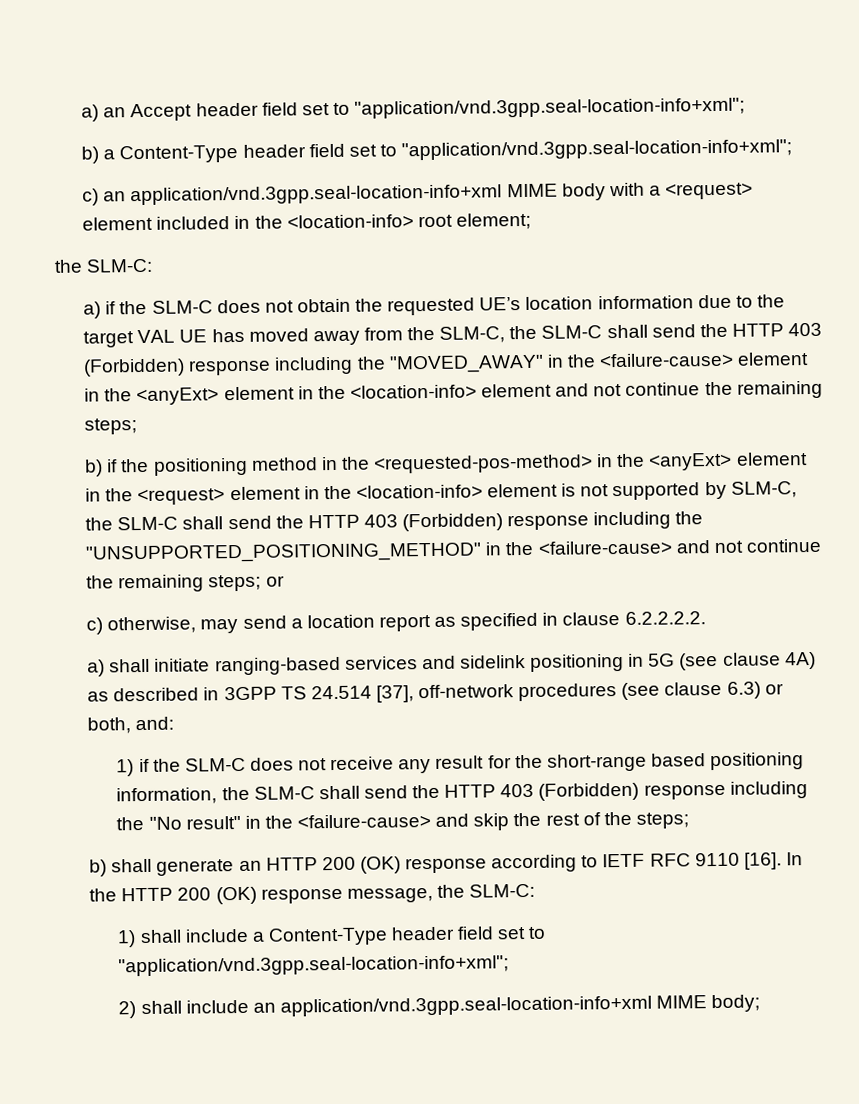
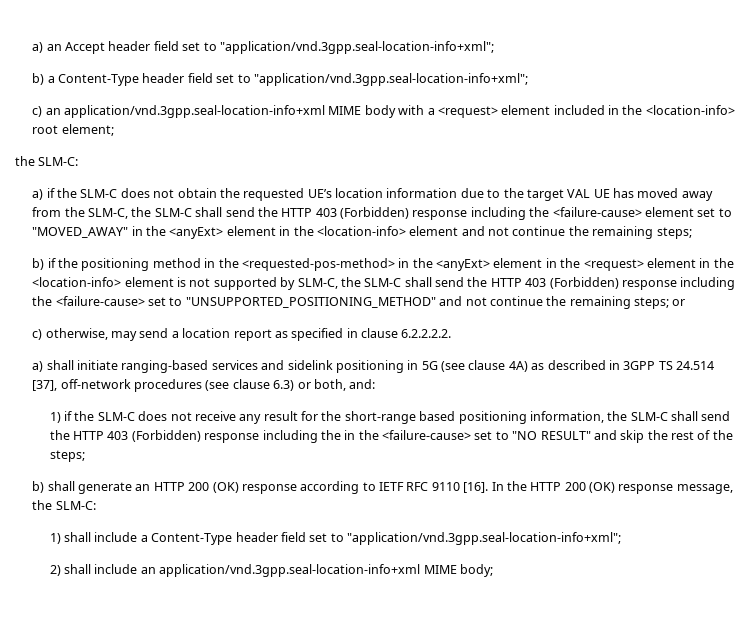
- a) if the SLM-C does not obtain the requested UE’s location information due to the target VAL UE has moved away from the SLM-C, the SLM-C shall send the HTTP 403 (Forbidden) response including the "MOVED_AWAY" in the <failure-cause> element in the <anyExt> element in the <location-info> element and not continue the remaining steps;
+ a) if the SLM-C does not obtain the requested UE’s location information due to the target VAL UE has moved away from the SLM-C, the SLM-C shall send the HTTP 403 (Forbidden) response including the <failure-cause> element set to "MOVED_AWAY" in the <anyExt> element in the <location-info> element and not continue the remaining steps;
- b) if the positioning method in the <requested-pos-method> in the <anyExt> element in the <request> element in the <location-info> element is not supported by SLM-C, the SLM-C shall send the HTTP 403 (Forbidden) response including the "UNSUPPORTED_POSITIONING_METHOD" in the <failure-cause> and not continue the remaining steps; or
+ b) if the positioning method in the <requested-pos-method> in the <anyExt> element in the <request> element in the <location-info> element is not supported by SLM-C, the SLM-C shall send the HTTP 403 (Forbidden) response including the <failure-cause> set to "UNSUPPORTED_POSITIONING_METHOD" and not continue the remaining steps; or
- 1) if the SLM-C does not receive any result for the short-range based positioning information, the SLM-C shall send the HTTP 403 (Forbidden) response including the "No result" in the <failure-cause> and skip the rest of the steps;
+ 1) if the SLM-C does not receive any result for the short-range based positioning information, the SLM-C shall send the HTTP 403 (Forbidden) response including the in the <failure-cause> set to "NO RESULT" and skip the rest of the steps;

